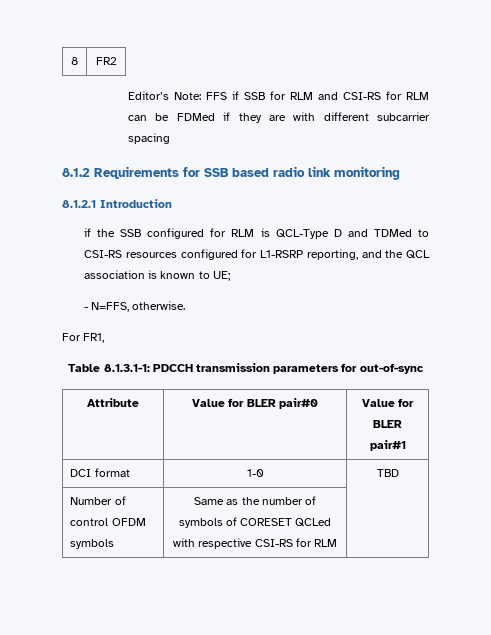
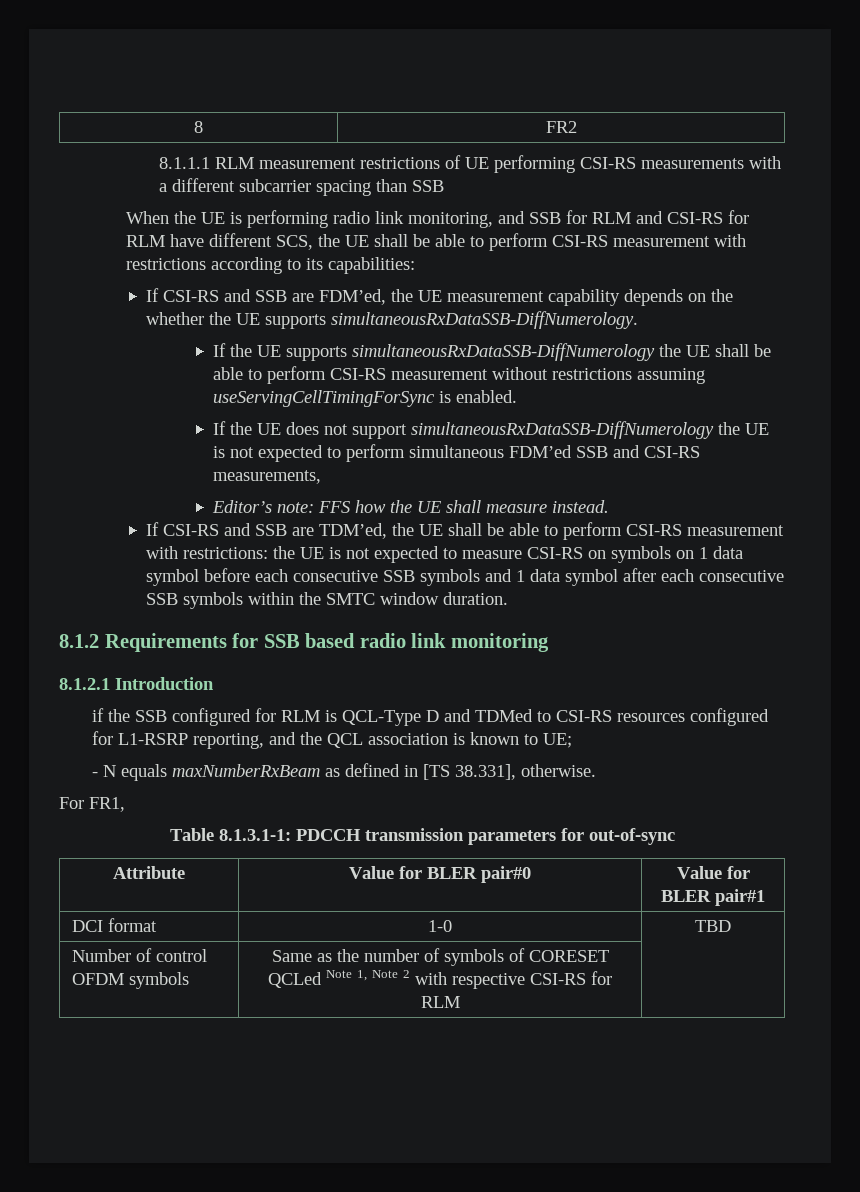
- Editor’s Note: FFS if SSB for RLM and CSI-RS for RLM can be FDMed if they are with different subcarrier spacing
+ 8.1.1.1 RLM measurement restrictions of UE performing CSI-RS measurements with a different subcarrier spacing than SSB
+ When the UE is performing radio link monitoring, and SSB for RLM and CSI-RS for RLM have different SCS, the UE shall be able to perform CSI-RS measurement with restrictions according to its capabilities:
+ If CSI-RS and SSB are FDM’ed, the UE measurement capability depends on the whether the UE supports simultaneousRxDataSSB-DiffNumerology.
+ If the UE supports simultaneousRxDataSSB-DiffNumerology the UE shall be able to perform CSI-RS measurement without restrictions assuming useServingCellTimingForSync is enabled.
+ If the UE does not support simultaneousRxDataSSB-DiffNumerology the UE is not expected to perform simultaneous FDM’ed SSB and CSI-RS measurements,
+ Editor’s note: FFS how the UE shall measure instead.
+ If CSI-RS and SSB are TDM’ed, the UE shall be able to perform CSI-RS measurement with restrictions: the UE is not expected to measure CSI-RS on symbols on 1 data symbol before each consecutive SSB symbols and 1 data symbol after each consecutive SSB symbols within the SMTC window duration.
- - N=FFS, otherwise.
+ - N equals maxNumberRxBeam as defined in [TS 38.331], otherwise.
- Number of control OFDM symbols | Same as the number of symbols of CORESET QCLed with respective CSI-RS for RLM |
+ Number of control OFDM symbols | Same as the number of symbols of CORESET QCLed Note 1, Note 2 with respective CSI-RS for RLM |

